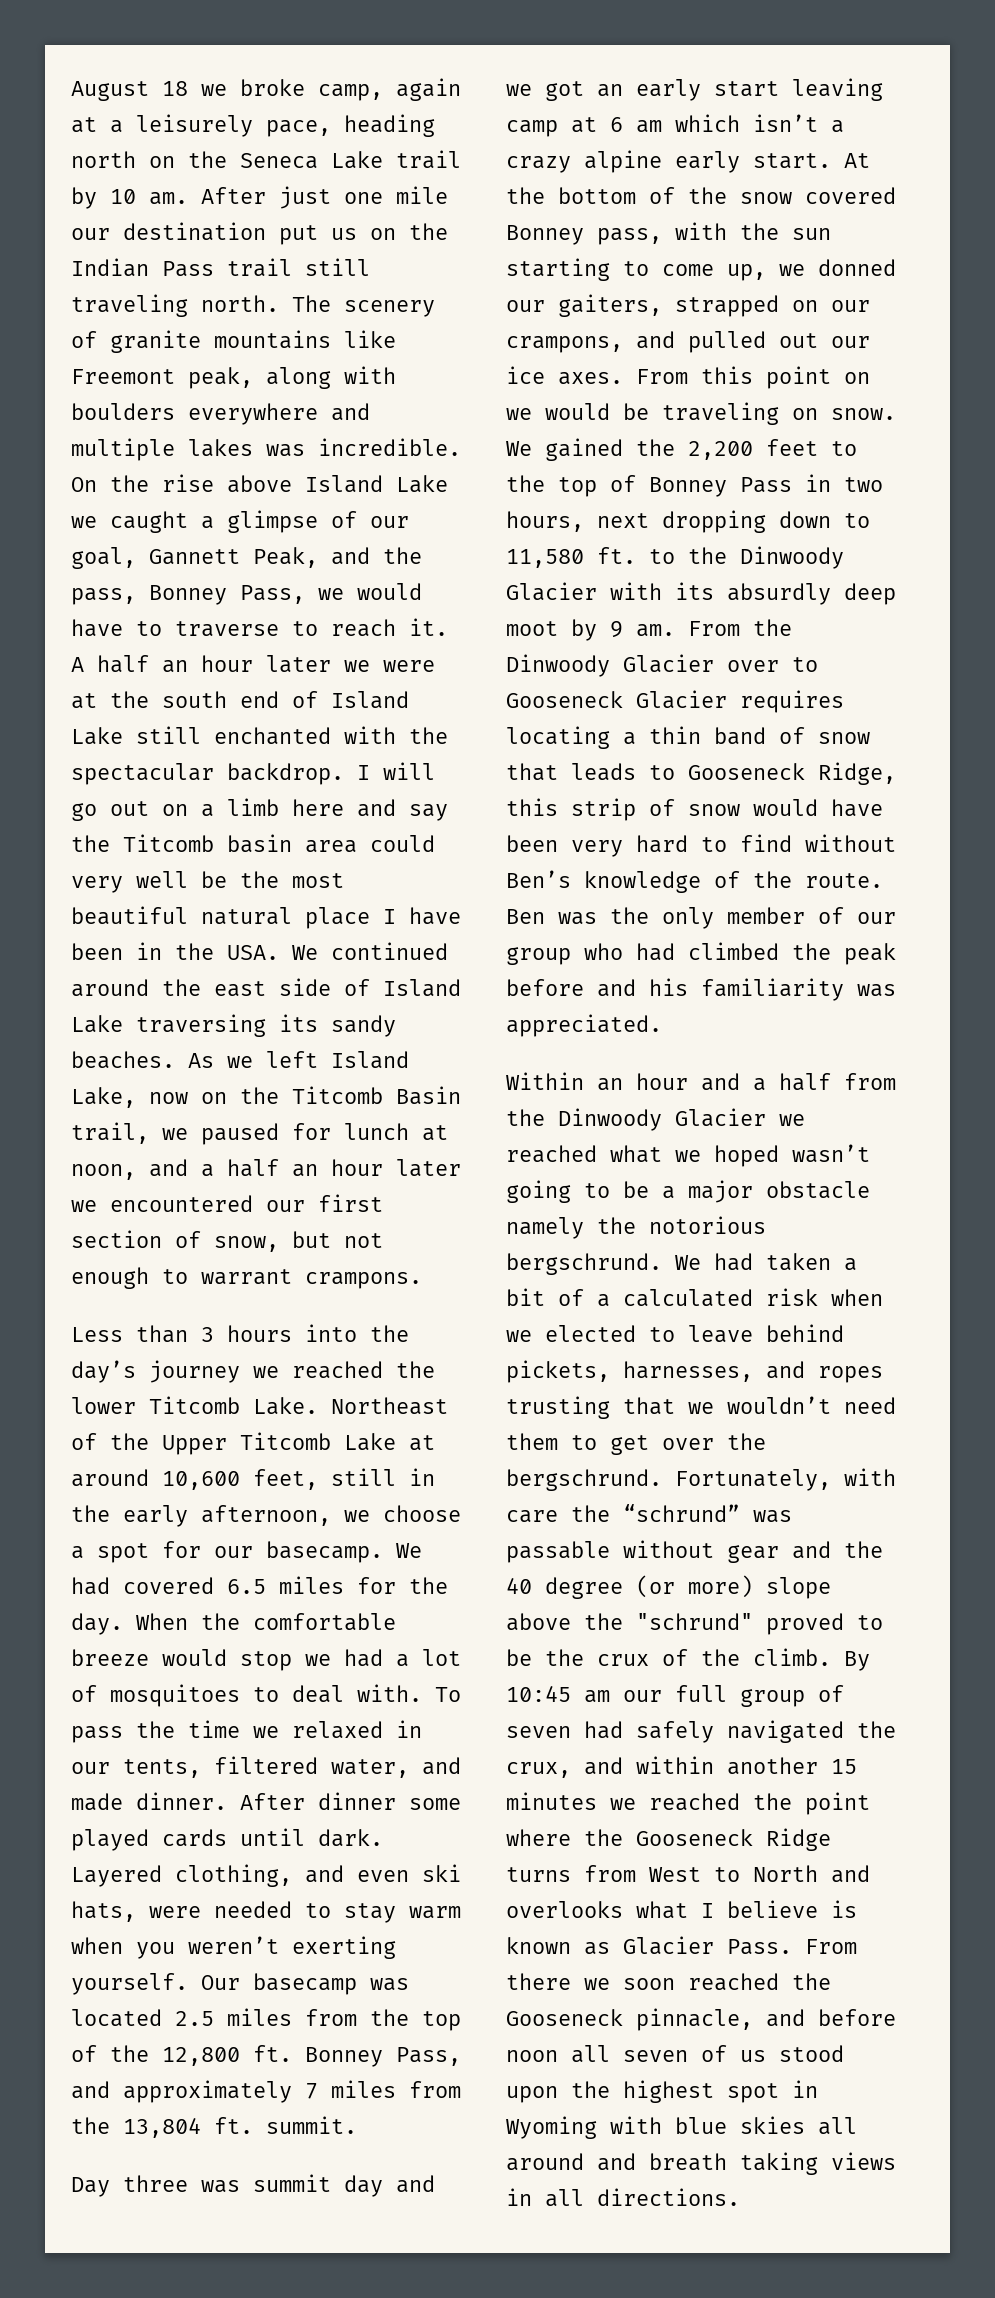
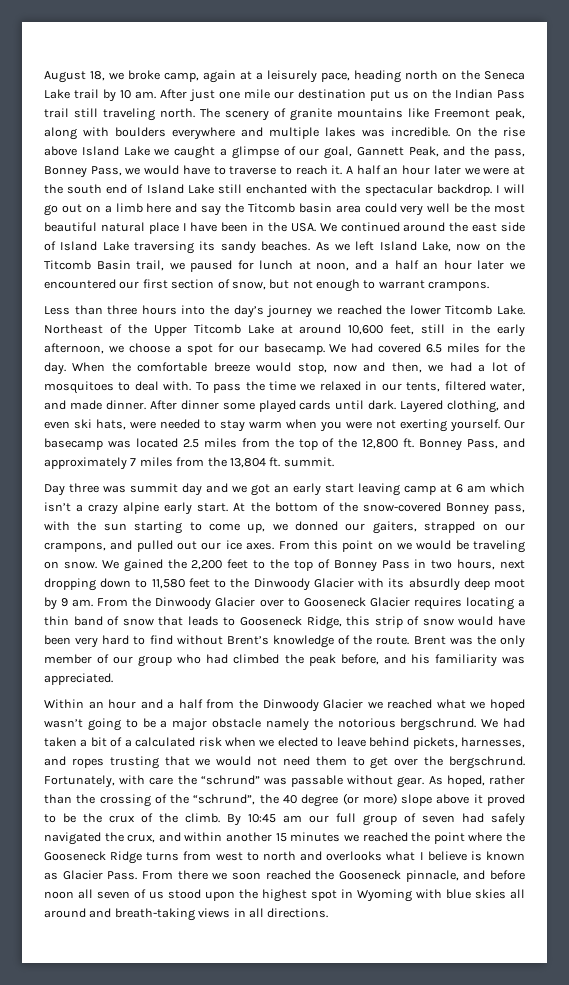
- August 18 we broke camp, again at a leisurely pace, heading north on the Seneca Lake trail by 10 am.
+ August 18, we broke camp, again at a leisurely pace, heading north on the Seneca Lake trail by 10 am.
- Less than 3 hours into the day’s journey we reached the lower Titcomb Lake.
+ Less than three hours into the day’s journey we reached the lower Titcomb Lake.
- When the comfortable breeze would stop we had a lot of mosquitoes to deal with.
+ When the comfortable breeze would stop, now and then, we had a lot of mosquitoes to deal with.
- Layered clothing, and even ski hats, were needed to stay warm when you weren’t exerting yourself.
+ Layered clothing, and even ski hats, were needed to stay warm when you were not exerting yourself.
- At the bottom of the snow covered Bonney pass, with the sun starting to come up, we donned our gaiters, strapped on our crampons, and pulled out our ice axes.
+ At the bottom of the snow-covered Bonney pass, with the sun starting to come up, we donned our gaiters, strapped on our crampons, and pulled out our ice axes.
- We gained the 2,200 feet to the top of Bonney Pass in two hours, next dropping down to 11,580 ft. to the Dinwoody Glacier with its absurdly deep moot by 9 am.
+ We gained the 2,200 feet to the top of Bonney Pass in two hours, next dropping down to 11,580 feet to the Dinwoody Glacier with its absurdly deep moot by 9 am.
- From the Dinwoody Glacier over to Gooseneck Glacier requires locating a thin band of snow that leads to Gooseneck Ridge, this strip of snow would have been very hard to find without Ben’s knowledge of the route.
+ From the Dinwoody Glacier over to Gooseneck Glacier requires locating a thin band of snow that leads to Gooseneck Ridge, this strip of snow would have been very hard to find without Brent’s knowledge of the route.
- Ben was the only member of our group who had climbed the peak before and his familiarity was appreciated.
+ Brent was the only member of our group who had climbed the peak before, and his familiarity was appreciated.
- We had taken a bit of a calculated risk when we elected to leave behind pickets, harnesses, and ropes trusting that we wouldn’t need them to get over the bergschrund.
+ We had taken a bit of a calculated risk when we elected to leave behind pickets, harnesses, and ropes trusting that we would not need them to get over the bergschrund.
- Fortunately, with care the “schrund” was passable without gear and the 40 degree (or more) slope above the "schrund" proved to be the crux of the climb.
+ Fortunately, with care the “schrund” was passable without gear. As hoped, rather than the crossing of the “schrund”, the 40 degree (or more) slope above it proved to be the crux of the climb.
- By 10:45 am our full group of seven had safely navigated the crux, and within another 15 minutes we reached the point where the Gooseneck Ridge turns from West to North and overlooks what I believe is known as Glacier Pass.
+ By 10:45 am our full group of seven had safely navigated the crux, and within another 15 minutes we reached the point where the Gooseneck Ridge turns from west to north and overlooks what I believe is known as Glacier Pass.
- From there we soon reached the Gooseneck pinnacle, and before noon all seven of us stood upon the highest spot in Wyoming with blue skies all around and breath taking views in all directions.
+ From there we soon reached the Gooseneck pinnacle, and before noon all seven of us stood upon the highest spot in Wyoming with blue skies all around and breath-taking views in all directions.

